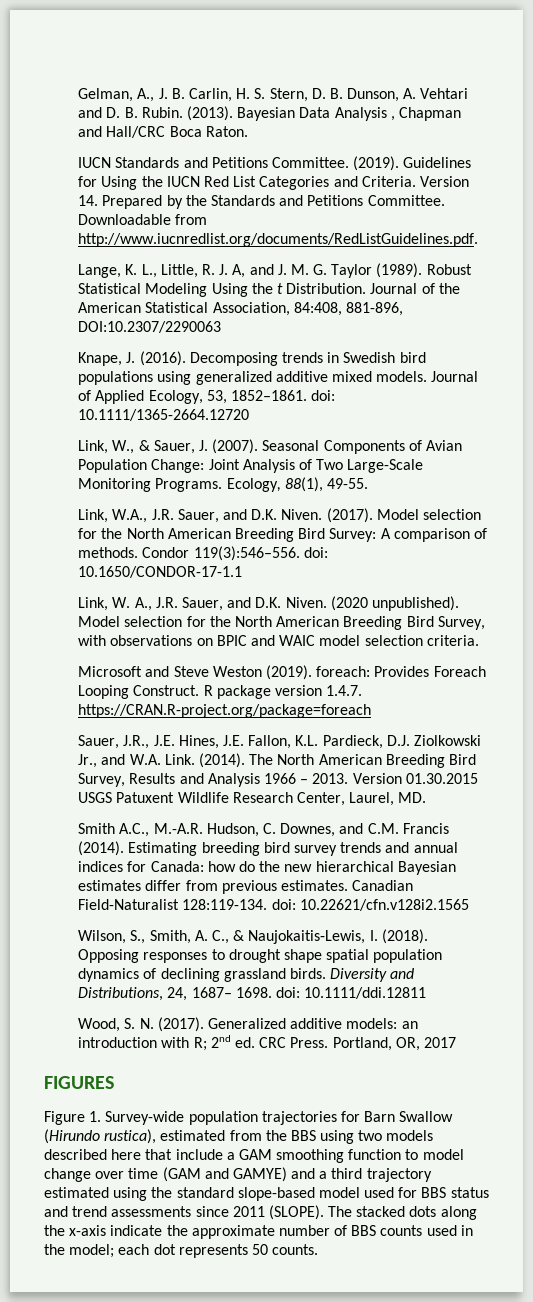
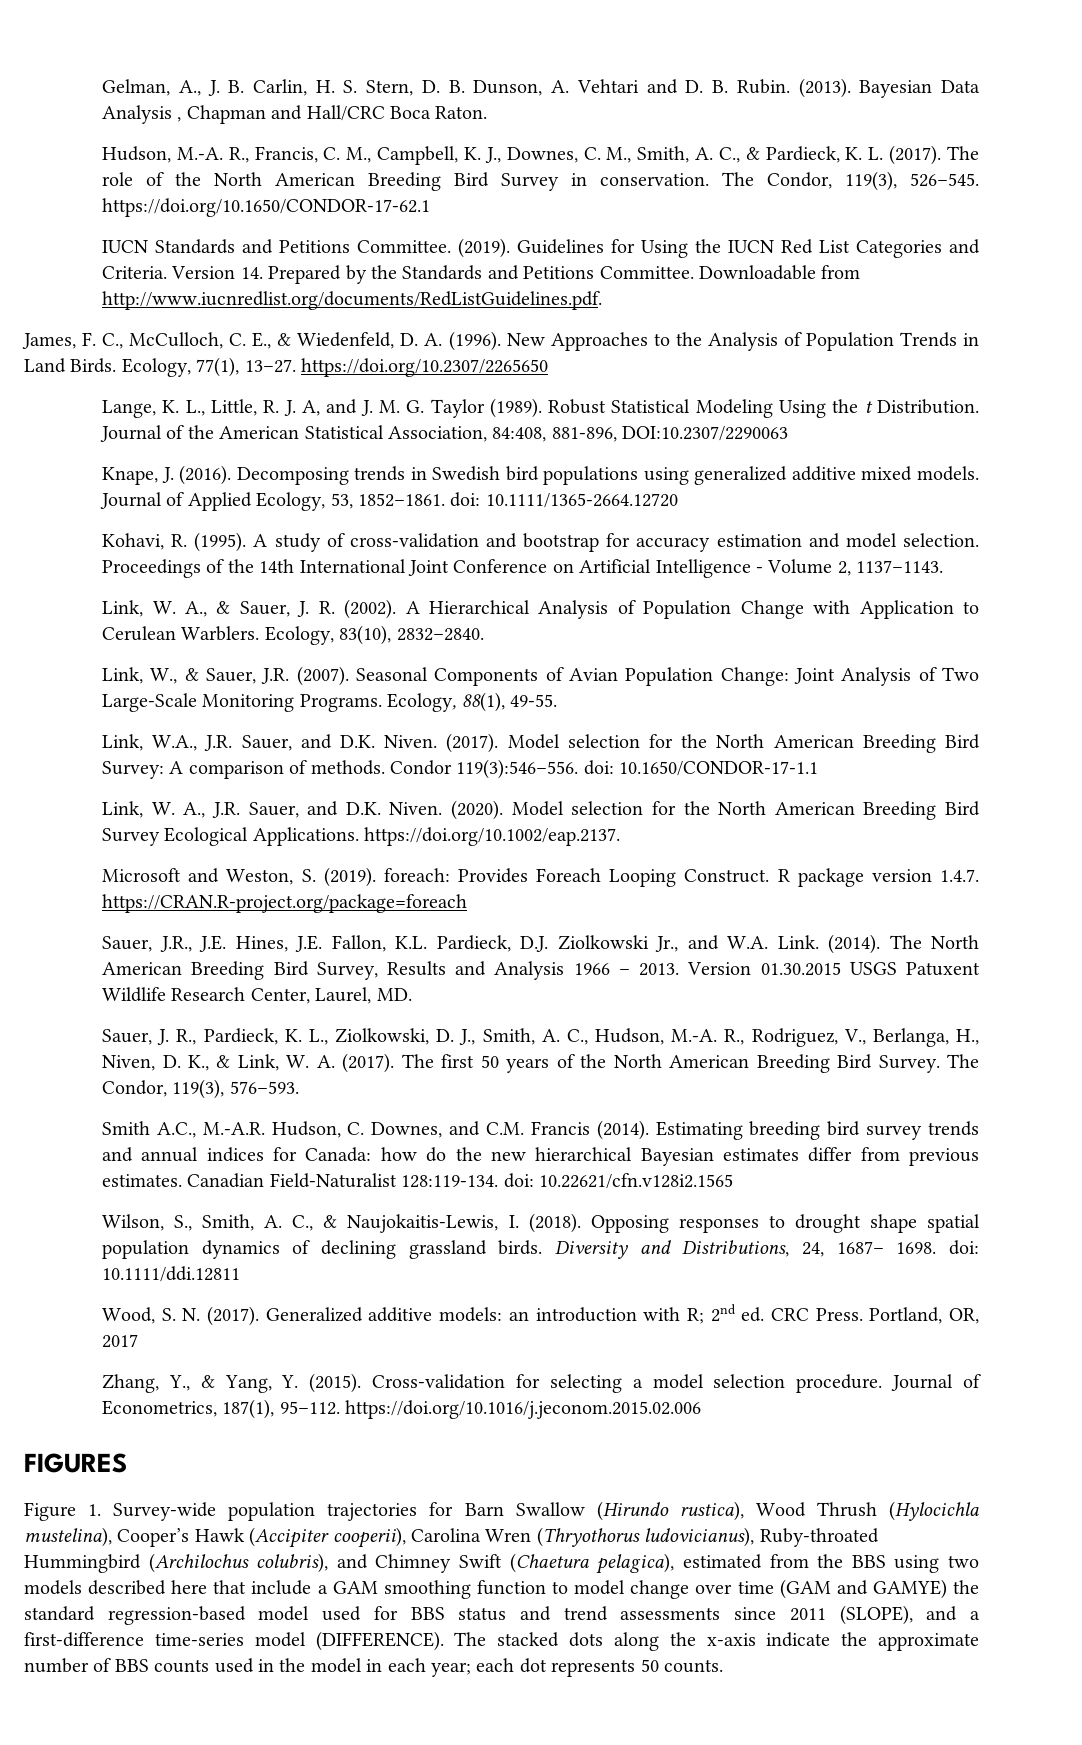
+ Hudson, M.-A. R., Francis, C. M., Campbell, K. J., Downes, C. M., Smith, A. C., & Pardieck, K. L. (2017). The role of the North American Breeding Bird Survey in conservation. The Condor, 119(3), 526–545. https://doi.org/10.1650/CONDOR-17-62.1
+ James, F. C., McCulloch, C. E., & Wiedenfeld, D. A. (1996). New Approaches to the Analysis of Population Trends in Land Birds. Ecology, 77(1), 13–27. https://doi.org/10.2307/2265650
+ Kohavi, R. (1995). A study of cross-validation and bootstrap for accuracy estimation and model selection. Proceedings of the 14th International Joint Conference on Artificial Intelligence - Volume 2, 1137–1143.
+ Link, W. A., & Sauer, J. R. (2002). A Hierarchical Analysis of Population Change with Application to Cerulean Warblers. Ecology, 83(10), 2832–2840.
- Link, W., & Sauer, J. (2007).
+ Link, W., & Sauer, J.R. (2007).
- (2020 unpublished). Model selection for the North American Breeding Bird Survey, with observations on BPIC and WAIC model selection criteria.
+ (2020). Model selection for the North American Breeding Bird Survey Ecological Applications. https://doi.org/10.1002/eap.2137.
- Microsoft and Steve Weston (2019). foreach: Provides Foreach Looping Construct.
+ Microsoft and Weston, S. (2019). foreach: Provides Foreach Looping Construct.
+ Sauer, J. R., Pardieck, K. L., Ziolkowski, D. J., Smith, A. C., Hudson, M.-A. R., Rodriguez, V., Berlanga, H., Niven, D. K., & Link, W. A. (2017). The first 50 years of the North American Breeding Bird Survey. The Condor, 119(3), 576–593.
+ Zhang, Y., & Yang, Y. (2015). Cross-validation for selecting a model selection procedure. Journal of Econometrics, 187(1), 95–112. https://doi.org/10.1016/j.jeconom.2015.02.006
- Figure 1. Survey-wide population trajectories for Barn Swallow (Hirundo rustica), estimated from the BBS using two models described here that include a GAM smoothing function to model change over time (GAM and GAMYE) and a third trajectory estimated using the standard slope-based model used for BBS status and trend assessments since 2011 (SLOPE).
+ Figure 1. Survey-wide population trajectories for Barn Swallow (Hirundo rustica), Wood Thrush (Hylocichla mustelina), Cooper’s Hawk (Accipiter cooperii), Carolina Wren (Thryothorus ludovicianus), Ruby-throated Hummingbird (Archilochus colubris), and Chimney Swift (Chaetura pelagica), estimated from the BBS using two models described here that include a GAM smoothing function to model change over time (GAM and GAMYE) the standard regression-based model used for BBS status and trend assessments since 2011 (SLOPE), and a first-difference time-series model (DIFFERENCE).
- The stacked dots along the x-axis indicate the approximate number of BBS counts used in the model; each dot represents 50 counts.
+ The stacked dots along the x-axis indicate the approximate number of BBS counts used in the model in each year; each dot represents 50 counts.

